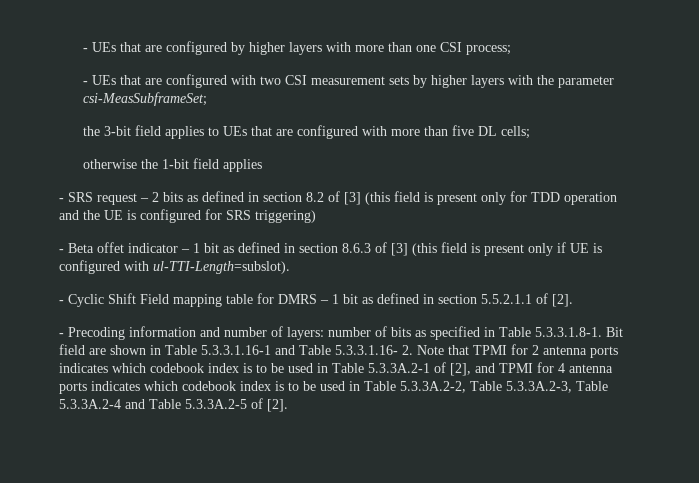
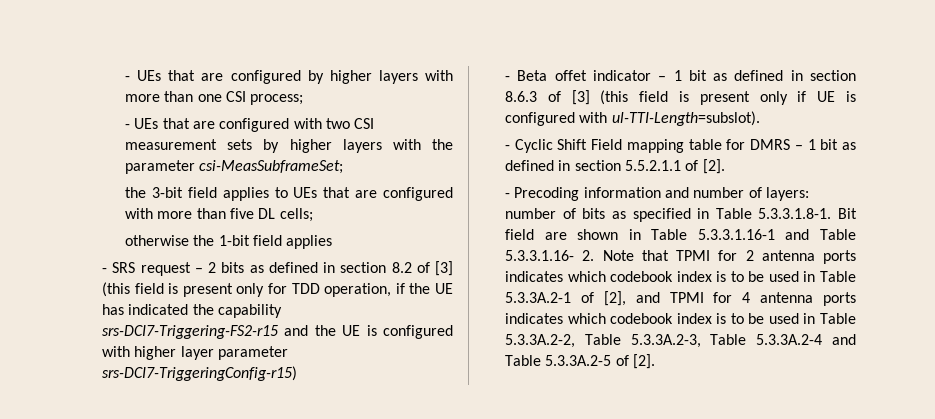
- - SRS request – 2 bits as defined in section 8.2 of [3] (this field is present only for TDD operation and the UE is configured for SRS triggering)
+ - SRS request – 2 bits as defined in section 8.2 of [3] (this field is present only for TDD operation, if the UE has indicated the capability srs-DCI7-Triggering-FS2-r15 and the UE is configured with higher layer parameter srs-DCI7-TriggeringConfig-r15)

